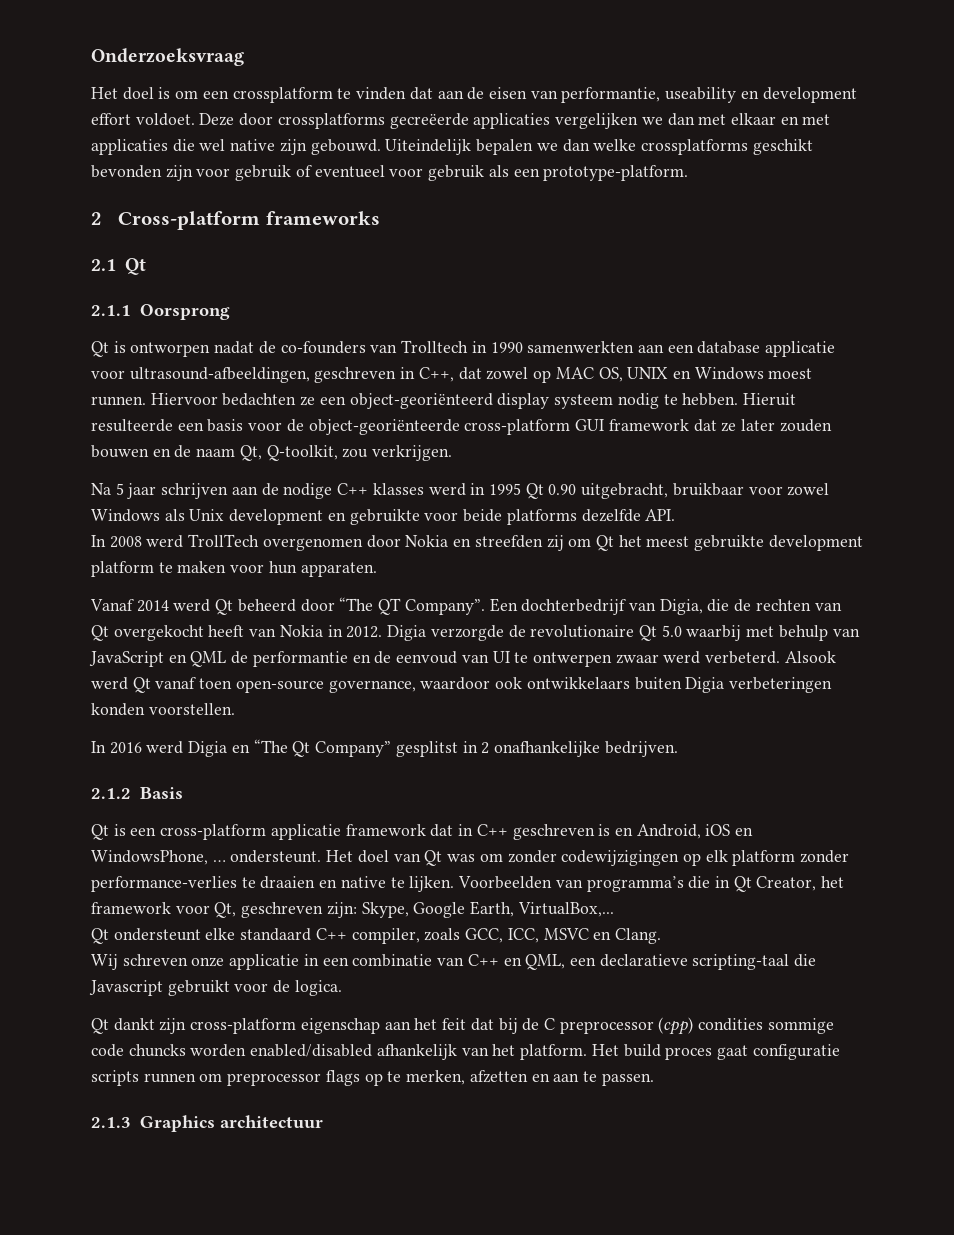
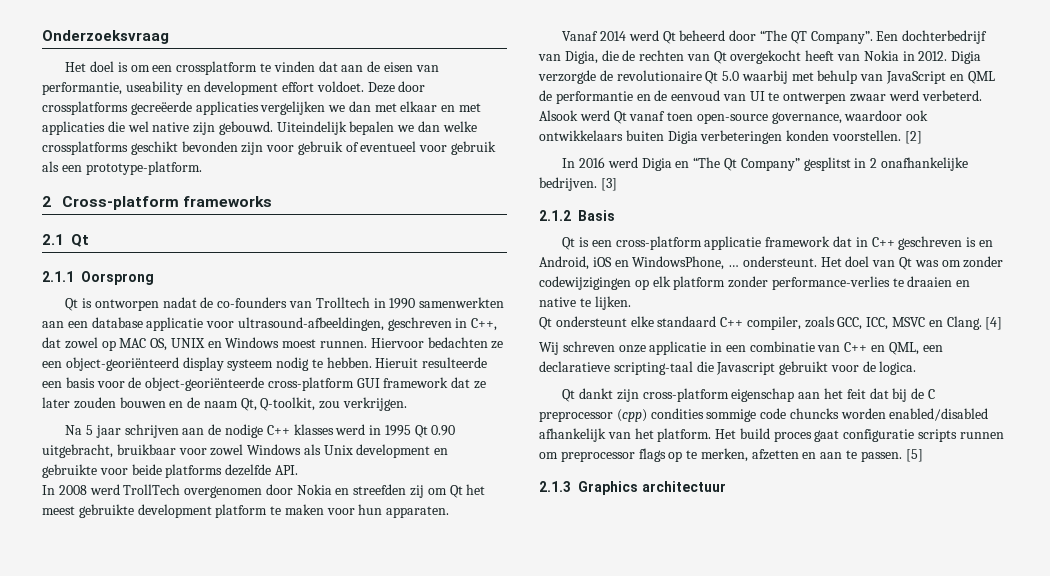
+ [2]
+ [3]
- Voorbeelden van programma’s die in Qt Creator, het framework voor Qt, geschreven zijn: Skype, Google Earth, VirtualBox,...
+ [4]
+ [5]

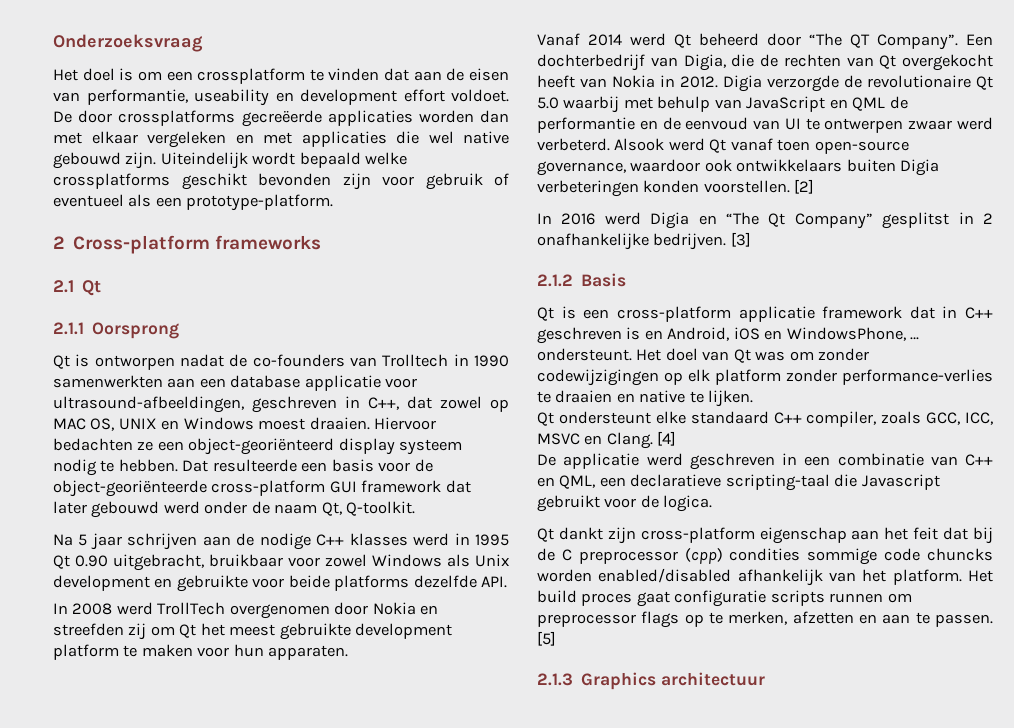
- Deze door crossplatforms gecreëerde applicaties vergelijken we dan met elkaar en met applicaties die wel native zijn gebouwd. Uiteindelijk bepalen we dan welke crossplatforms geschikt bevonden zijn voor gebruik of eventueel voor gebruik als een prototype-platform.
+ De door crossplatforms gecreëerde applicaties worden dan met elkaar vergeleken en met applicaties die wel native gebouwd zijn. Uiteindelijk wordt bepaald welke crossplatforms geschikt bevonden zijn voor gebruik of eventueel als een prototype-platform.
- Qt is ontworpen nadat de co-founders van Trolltech in 1990 samenwerkten aan een database applicatie voor ultrasound-afbeeldingen, geschreven in C++, dat zowel op MAC OS, UNIX en Windows moest runnen.
+ Qt is ontworpen nadat de co-founders van Trolltech in 1990 samenwerkten aan een database applicatie voor ultrasound-afbeeldingen, geschreven in C++, dat zowel op MAC OS, UNIX en Windows moest draaien.
- Hieruit resulteerde een basis voor de object-georiënteerde cross-platform GUI framework dat ze later zouden bouwen en de naam Qt, Q-toolkit, zou verkrijgen.
+ Dat resulteerde een basis voor de object-georiënteerde cross-platform GUI framework dat later gebouwd werd onder de naam Qt, Q-toolkit.
- Wij schreven onze applicatie in een combinatie van C++ en QML, een declaratieve scripting-taal die Javascript gebruikt voor de logica.
+ De applicatie werd geschreven in een combinatie van C++ en QML, een declaratieve scripting-taal die Javascript gebruikt voor de logica.

